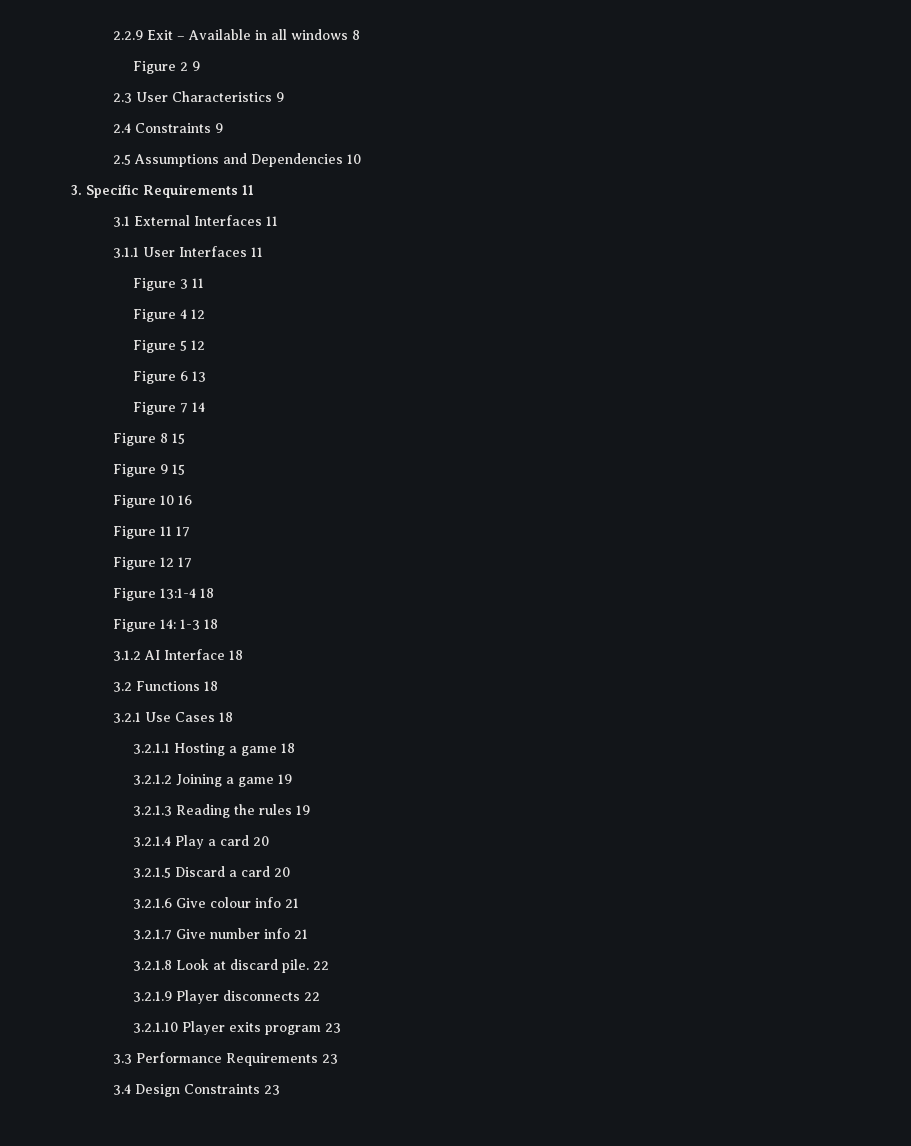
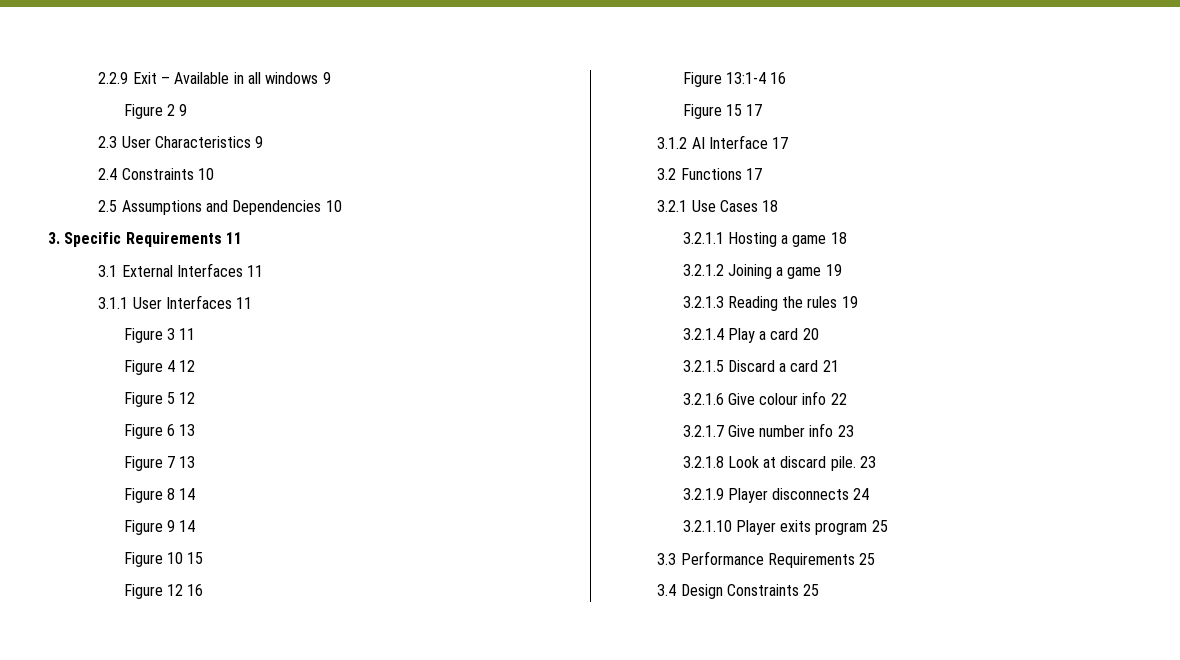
- 2.2.9 Exit – Available in all windows 8
+ 2.2.9 Exit – Available in all windows 9
- 2.4 Constraints 9
+ 2.4 Constraints 10
- Figure 7 14
- Figure 8 15
- Figure 9 15
- Figure 10 16
- Figure 11 17
- Figure 12 17
- Figure 13:1-4 18
- Figure 14: 1-3 18
+ Figure 7 13
+ Figure 8 14
+ Figure 9 14
+ Figure 10 15
+ Figure 12 16
+ Figure 13:1-4 16
+ Figure 15 17
- 3.1.2 AI Interface 18
+ 3.1.2 AI Interface 17
- 3.2 Functions 18
+ 3.2 Functions 17
- 3.2.1.5 Discard a card 20
+ 3.2.1.5 Discard a card 21
- 3.2.1.6 Give colour info 21
+ 3.2.1.6 Give colour info 22
- 3.2.1.7 Give number info 21
+ 3.2.1.7 Give number info 23
- 3.2.1.8 Look at discard pile. 22
+ 3.2.1.8 Look at discard pile. 23
- 3.2.1.9 Player disconnects 22
+ 3.2.1.9 Player disconnects 24
- 3.2.1.10 Player exits program 23
+ 3.2.1.10 Player exits program 25
- 3.3 Performance Requirements 23
+ 3.3 Performance Requirements 25
- 3.4 Design Constraints 23
+ 3.4 Design Constraints 25

